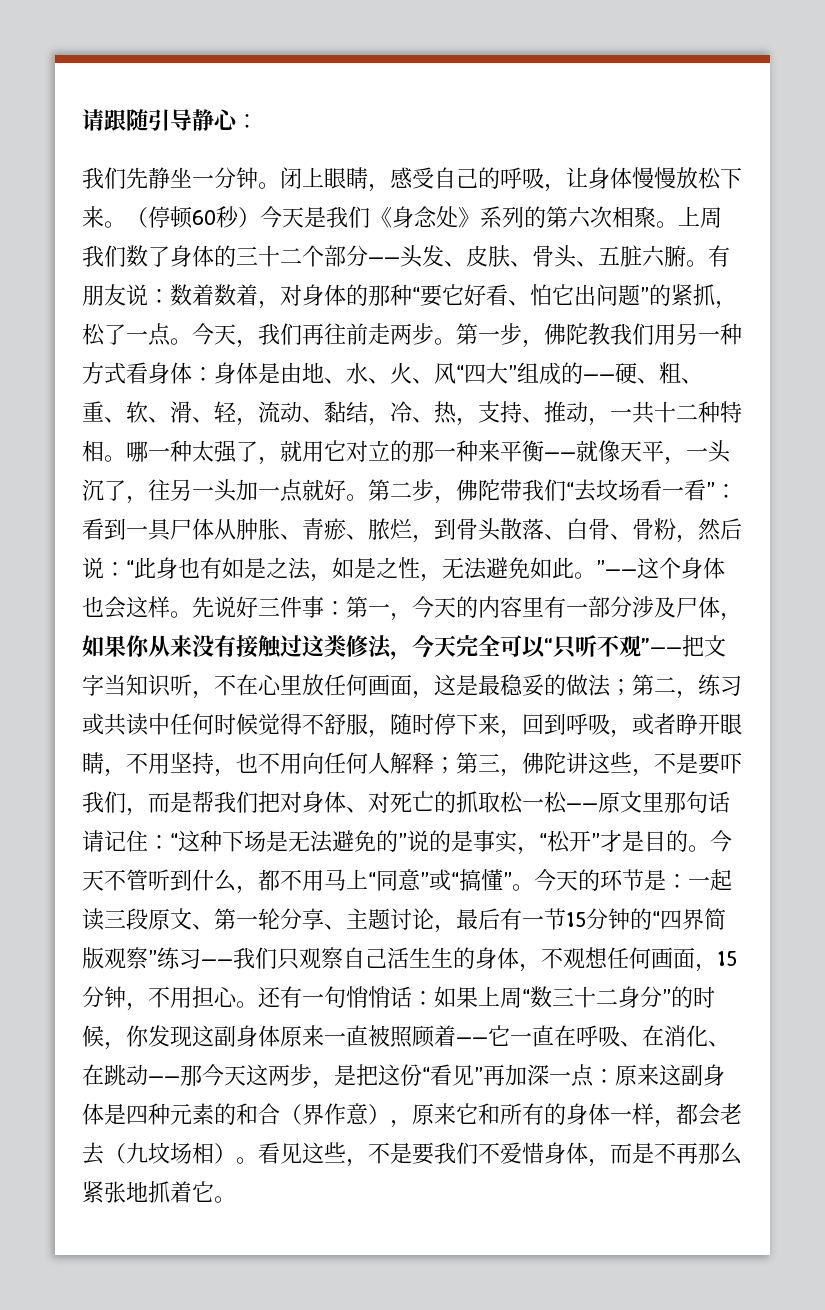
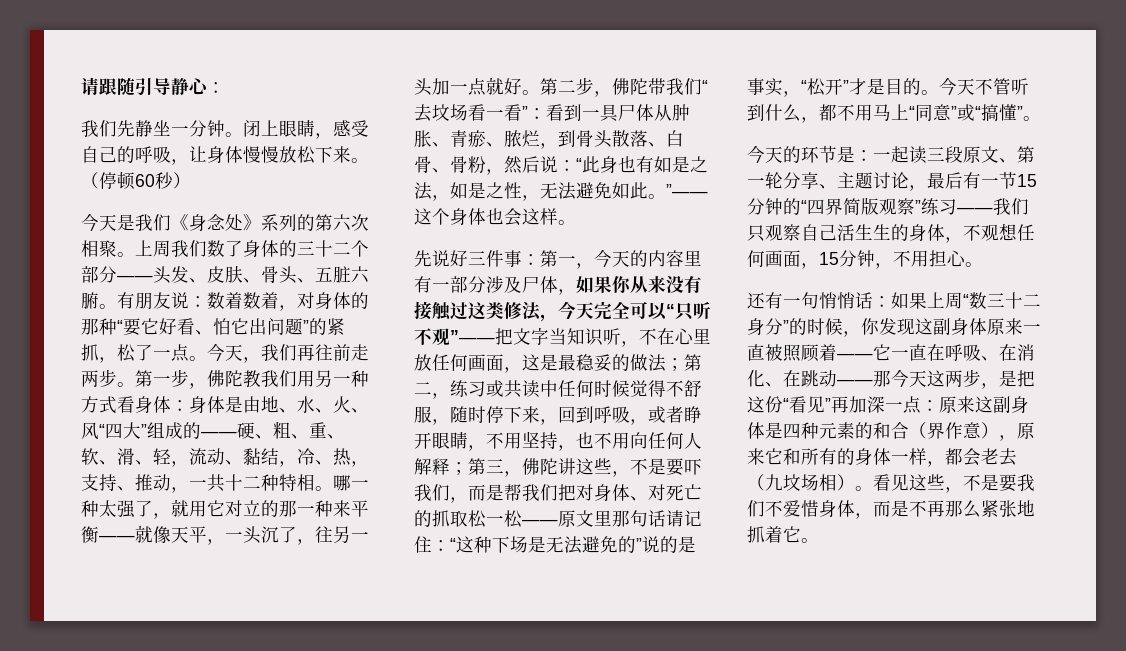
- （停顿60秒）今天是我们《身念处》系列的第六次相聚。
+ （停顿60秒）
+ 今天是我们《身念处》系列的第六次相聚。
- “此身也有如是之法，如是之性，无法避免如此。”——这个身体也会这样。先说好三件事：
+ “此身也有如是之法，如是之性，无法避免如此。”——这个身体也会这样。
+ 先说好三件事：
- 今天不管听到什么，都不用马上“同意”或“搞懂”。今天的环节是：
+ 今天不管听到什么，都不用马上“同意”或“搞懂”。
+ 今天的环节是：
- 一起读三段原文、第一轮分享、主题讨论，最后有一节15分钟的“四界简版观察”练习——我们只观察自己活生生的身体，不观想任何画面，15分钟，不用担心。还有一句悄悄话：
+ 一起读三段原文、第一轮分享、主题讨论，最后有一节15分钟的“四界简版观察”练习——我们只观察自己活生生的身体，不观想任何画面，15分钟，不用担心。
+ 还有一句悄悄话：

